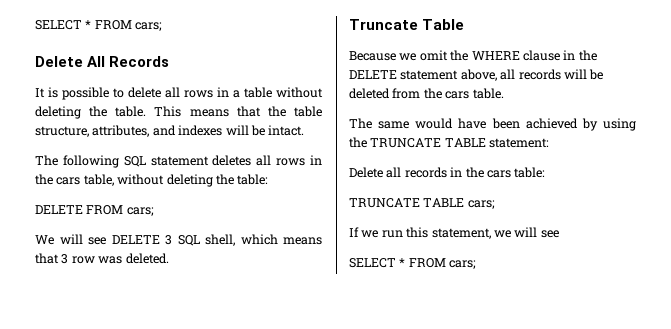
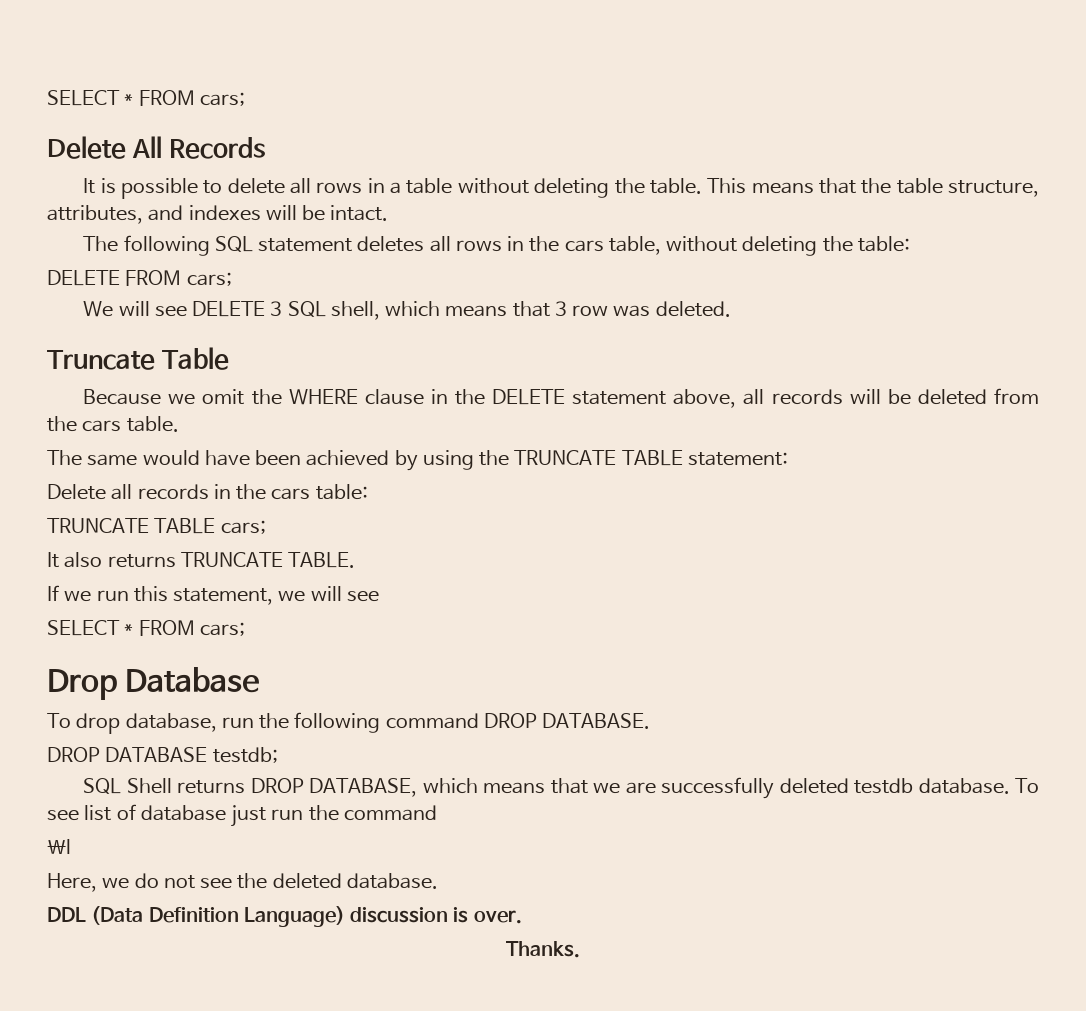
+ It also returns TRUNCATE TABLE.
+ Drop Database
+ To drop database, run the following command DROP DATABASE.
+ DROP DATABASE testdb;
+ SQL Shell returns DROP DATABASE, which means that we are successfully deleted testdb database. To see list of database just run the command
+ \l
+ Here, we do not see the deleted database.
+ DDL (Data Definition Language) discussion is over.
+ Thanks.

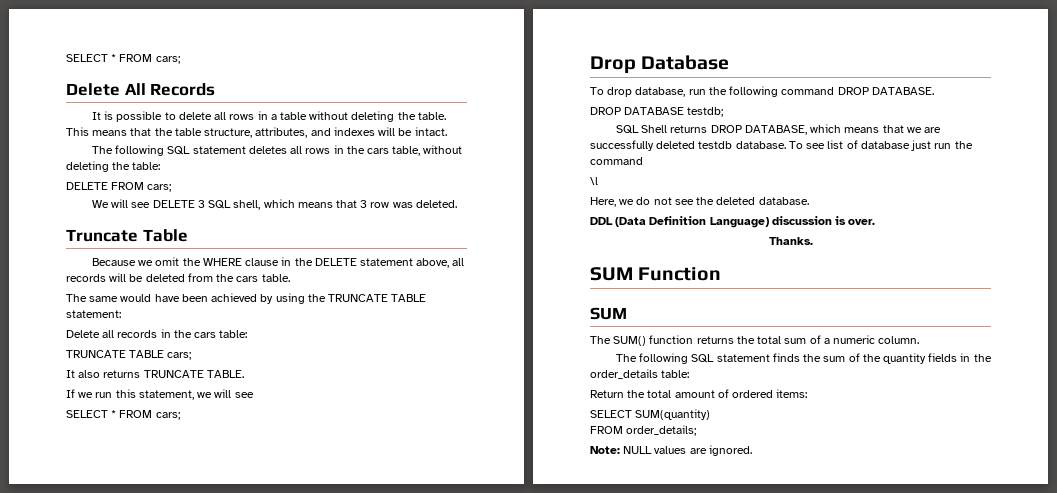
+ SUM Function
+ SUM
+ The SUM() function returns the total sum of a numeric column.
+ The following SQL statement finds the sum of the quantity fields in the order_details table:
+ Return the total amount of ordered items:
+ SELECT SUM(quantity)
+ FROM order_details;
+ Note: NULL values are ignored.

